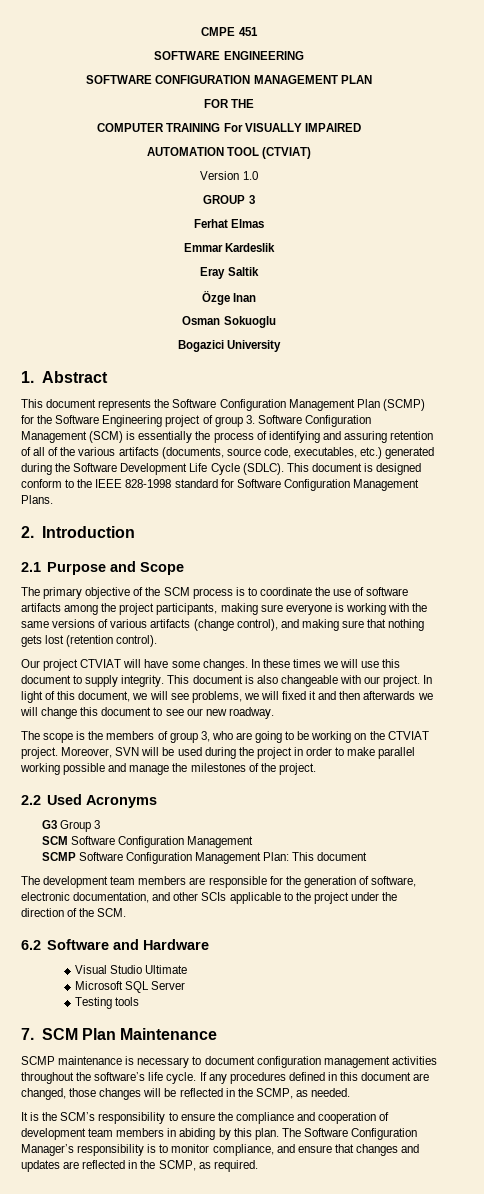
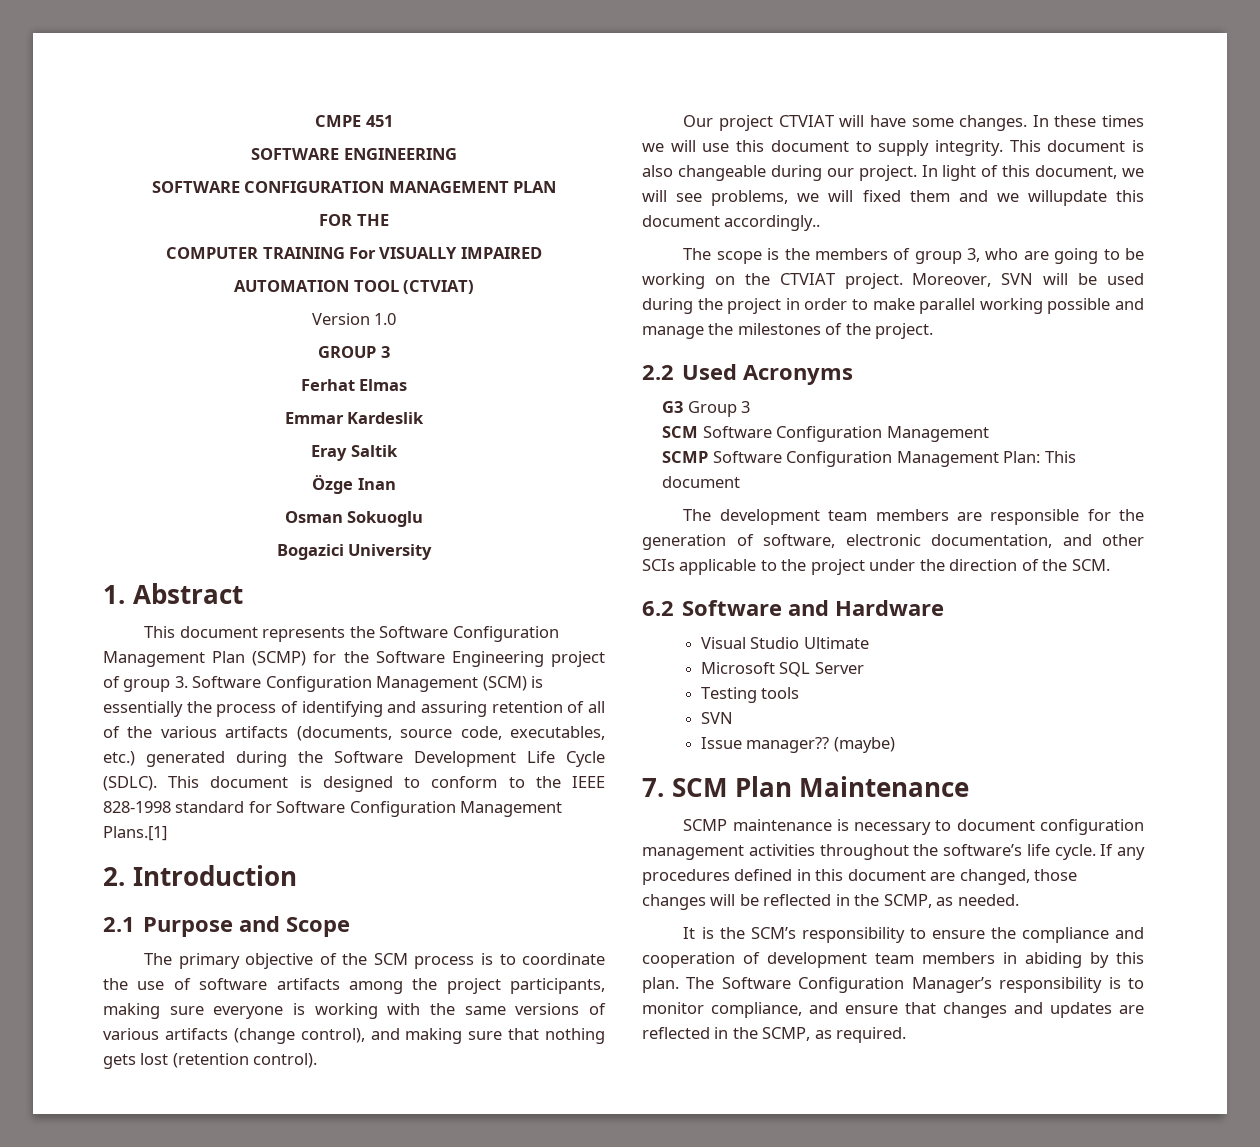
- This document is designed conform to the IEEE 828-1998 standard for Software Configuration Management Plans.
+ This document is designed to conform to the IEEE 828-1998 standard for Software Configuration Management Plans.[1]
- This document is also changeable with our project.
+ This document is also changeable during our project.
- In light of this document, we will see problems, we will fixed it and then afterwards we will change this document to see our new roadway.
+ In light of this document, we will see problems, we will fixed them and we willupdate this document accordingly..
  Testing tools
+ SVN
+ Issue manager?? (maybe)

